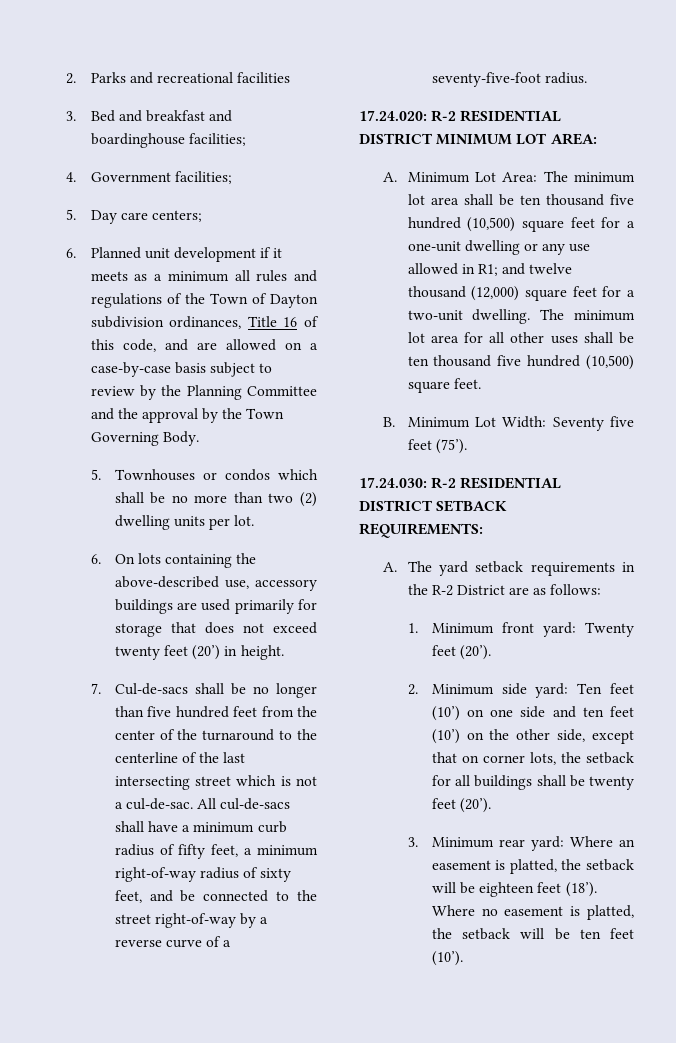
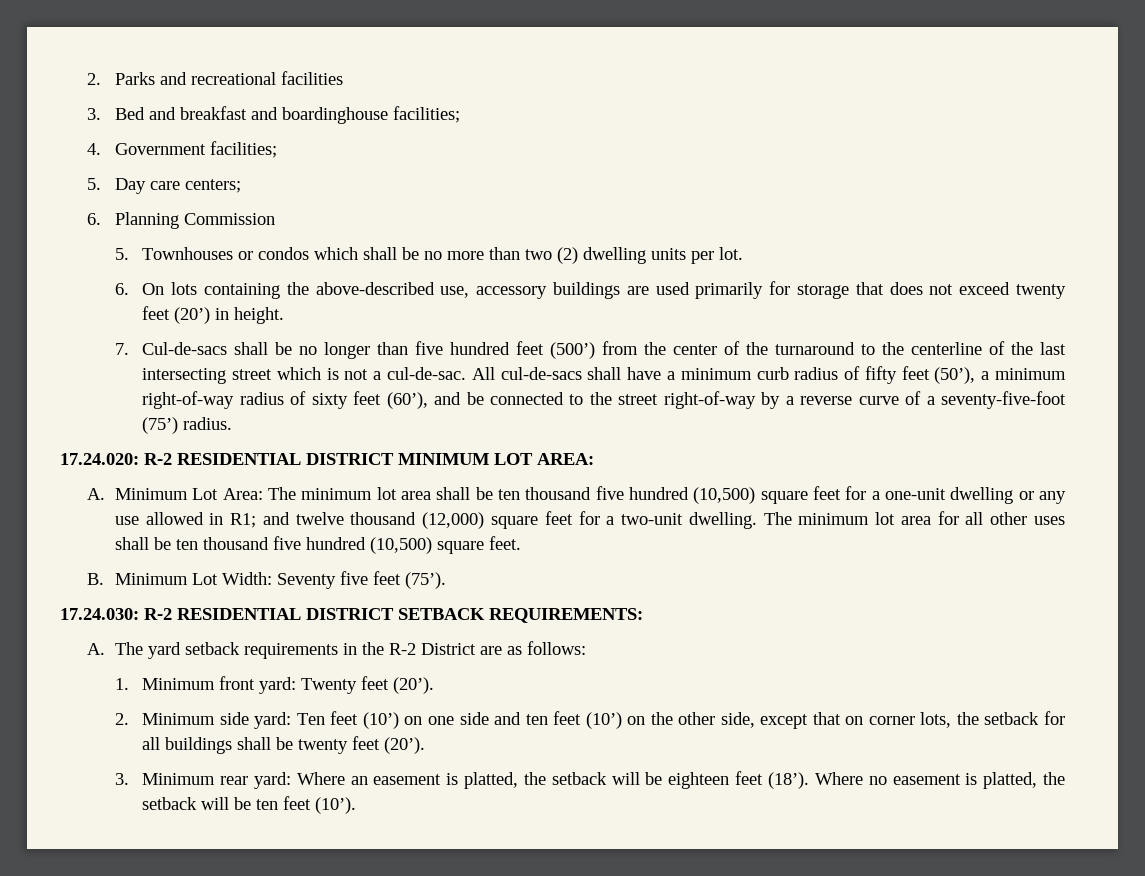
- 6. Planned unit development if it meets as a minimum all rules and regulations of the Town of Dayton subdivision ordinances, Title 16 of this code, and are allowed on a case-by-case basis subject to review by the Planning Committee and the approval by the Town Governing Body.
+ 6. Planning Commission
- 7. Cul-de-sacs shall be no longer than five hundred feet from the center of the turnaround to the centerline of the last intersecting street which is not a cul-de-sac.
+ 7. Cul-de-sacs shall be no longer than five hundred feet (500’) from the center of the turnaround to the centerline of the last intersecting street which is not a cul-de-sac.
- All cul-de-sacs shall have a minimum curb radius of fifty feet, a minimum right-of-way radius of sixty feet, and be connected to the street right-of-way by a reverse curve of a seventy-five-foot radius.
+ All cul-de-sacs shall have a minimum curb radius of fifty feet (50’), a minimum right-of-way radius of sixty feet (60’), and be connected to the street right-of-way by a reverse curve of a seventy-five-foot (75’) radius.

